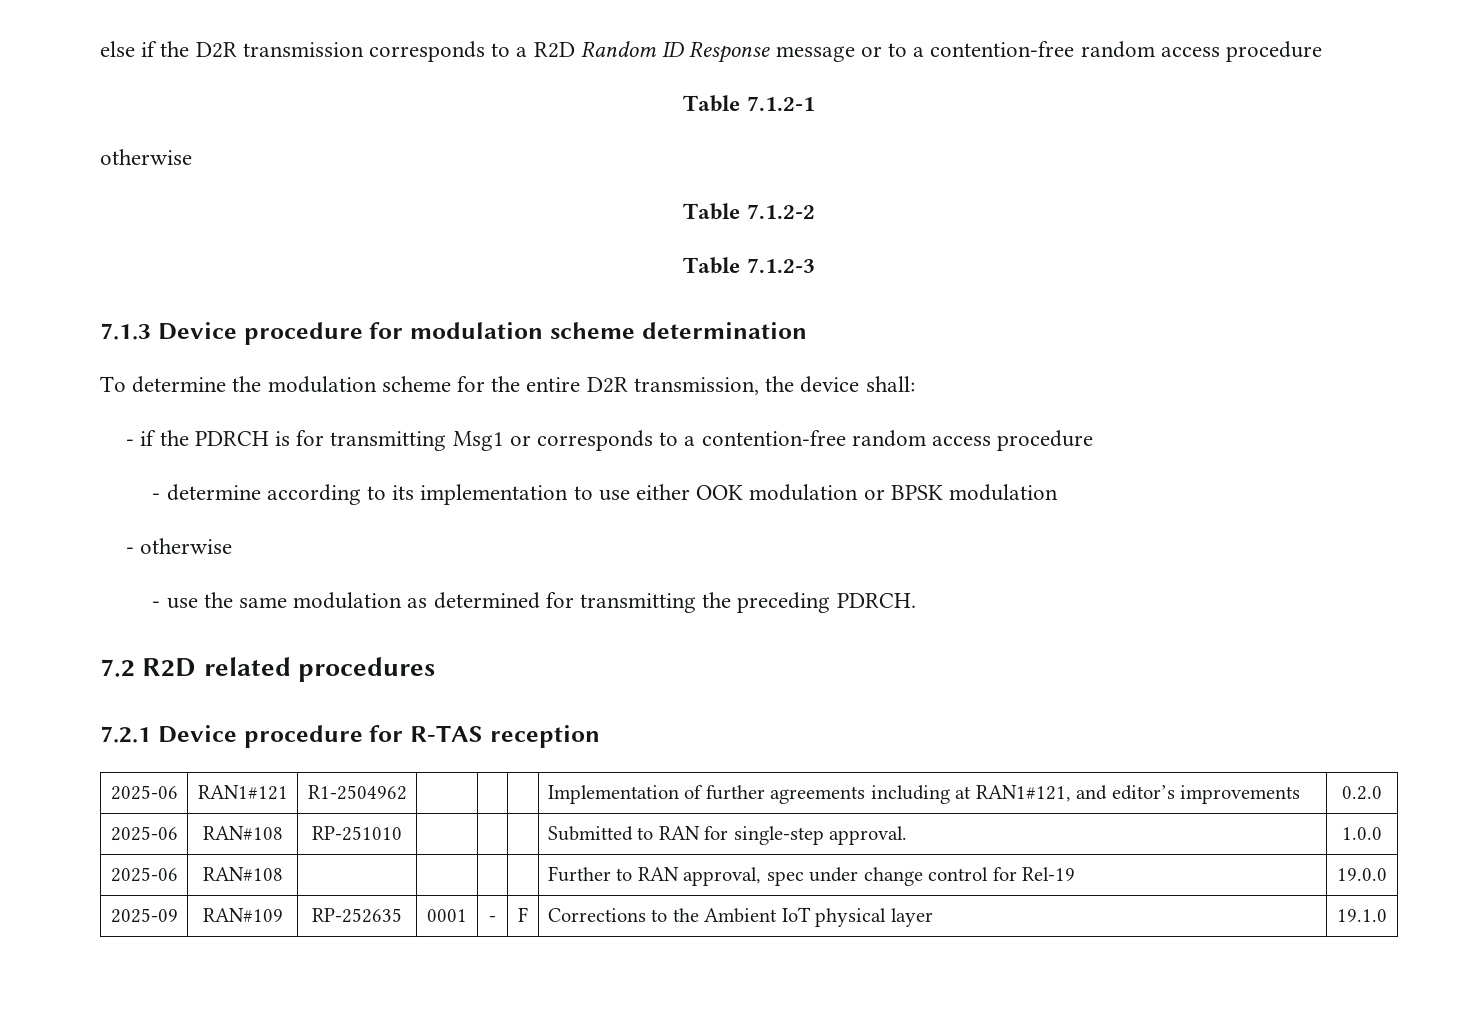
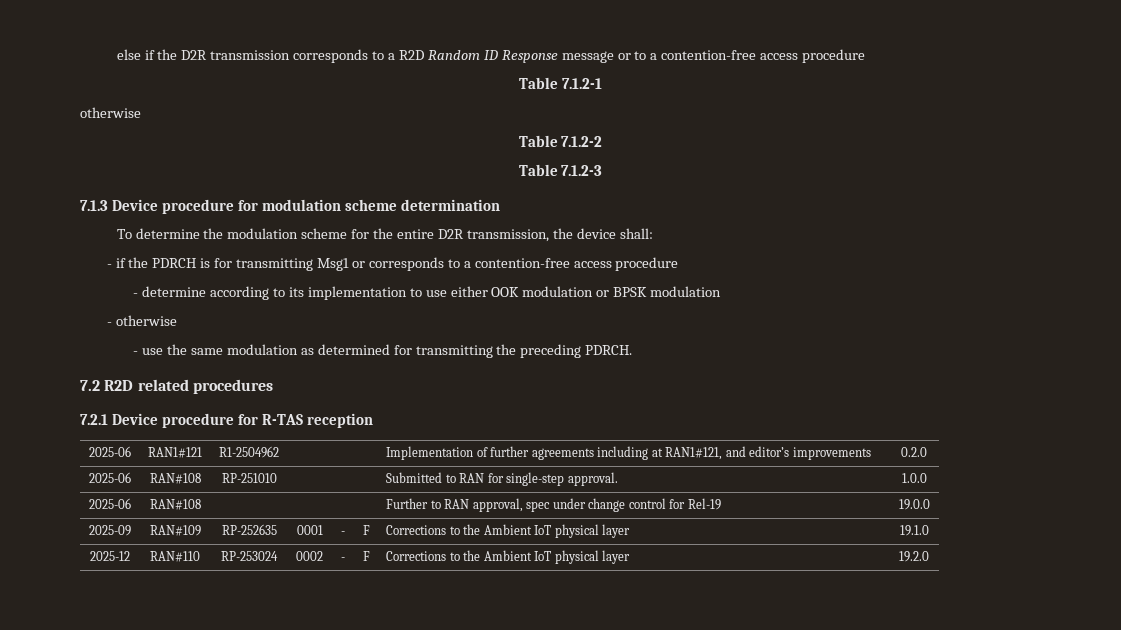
- else if the D2R transmission corresponds to a R2D Random ID Response message or to a contention-free random access procedure
+ else if the D2R transmission corresponds to a R2D Random ID Response message or to a contention-free access procedure
- - if the PDRCH is for transmitting Msg1 or corresponds to a contention-free random access procedure
+ - if the PDRCH is for transmitting Msg1 or corresponds to a contention-free access procedure
+ 2025-12 | RAN#110 | RP-253024 | 0002 | - | F | Corrections to the Ambient IoT physical layer | 19.2.0

